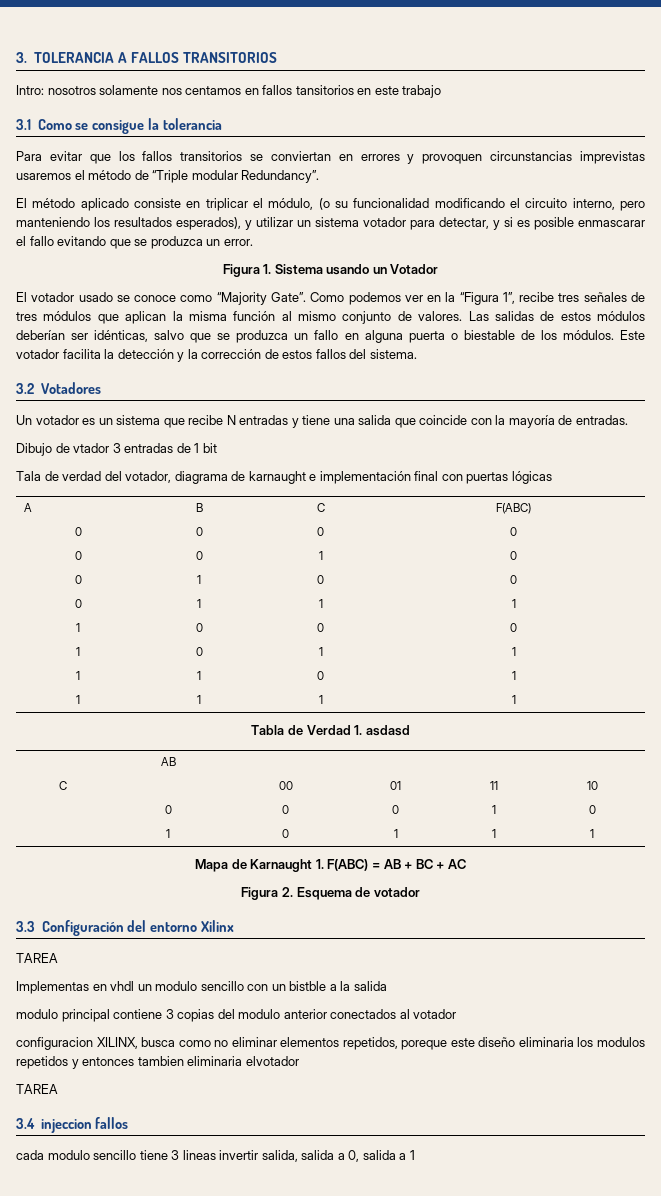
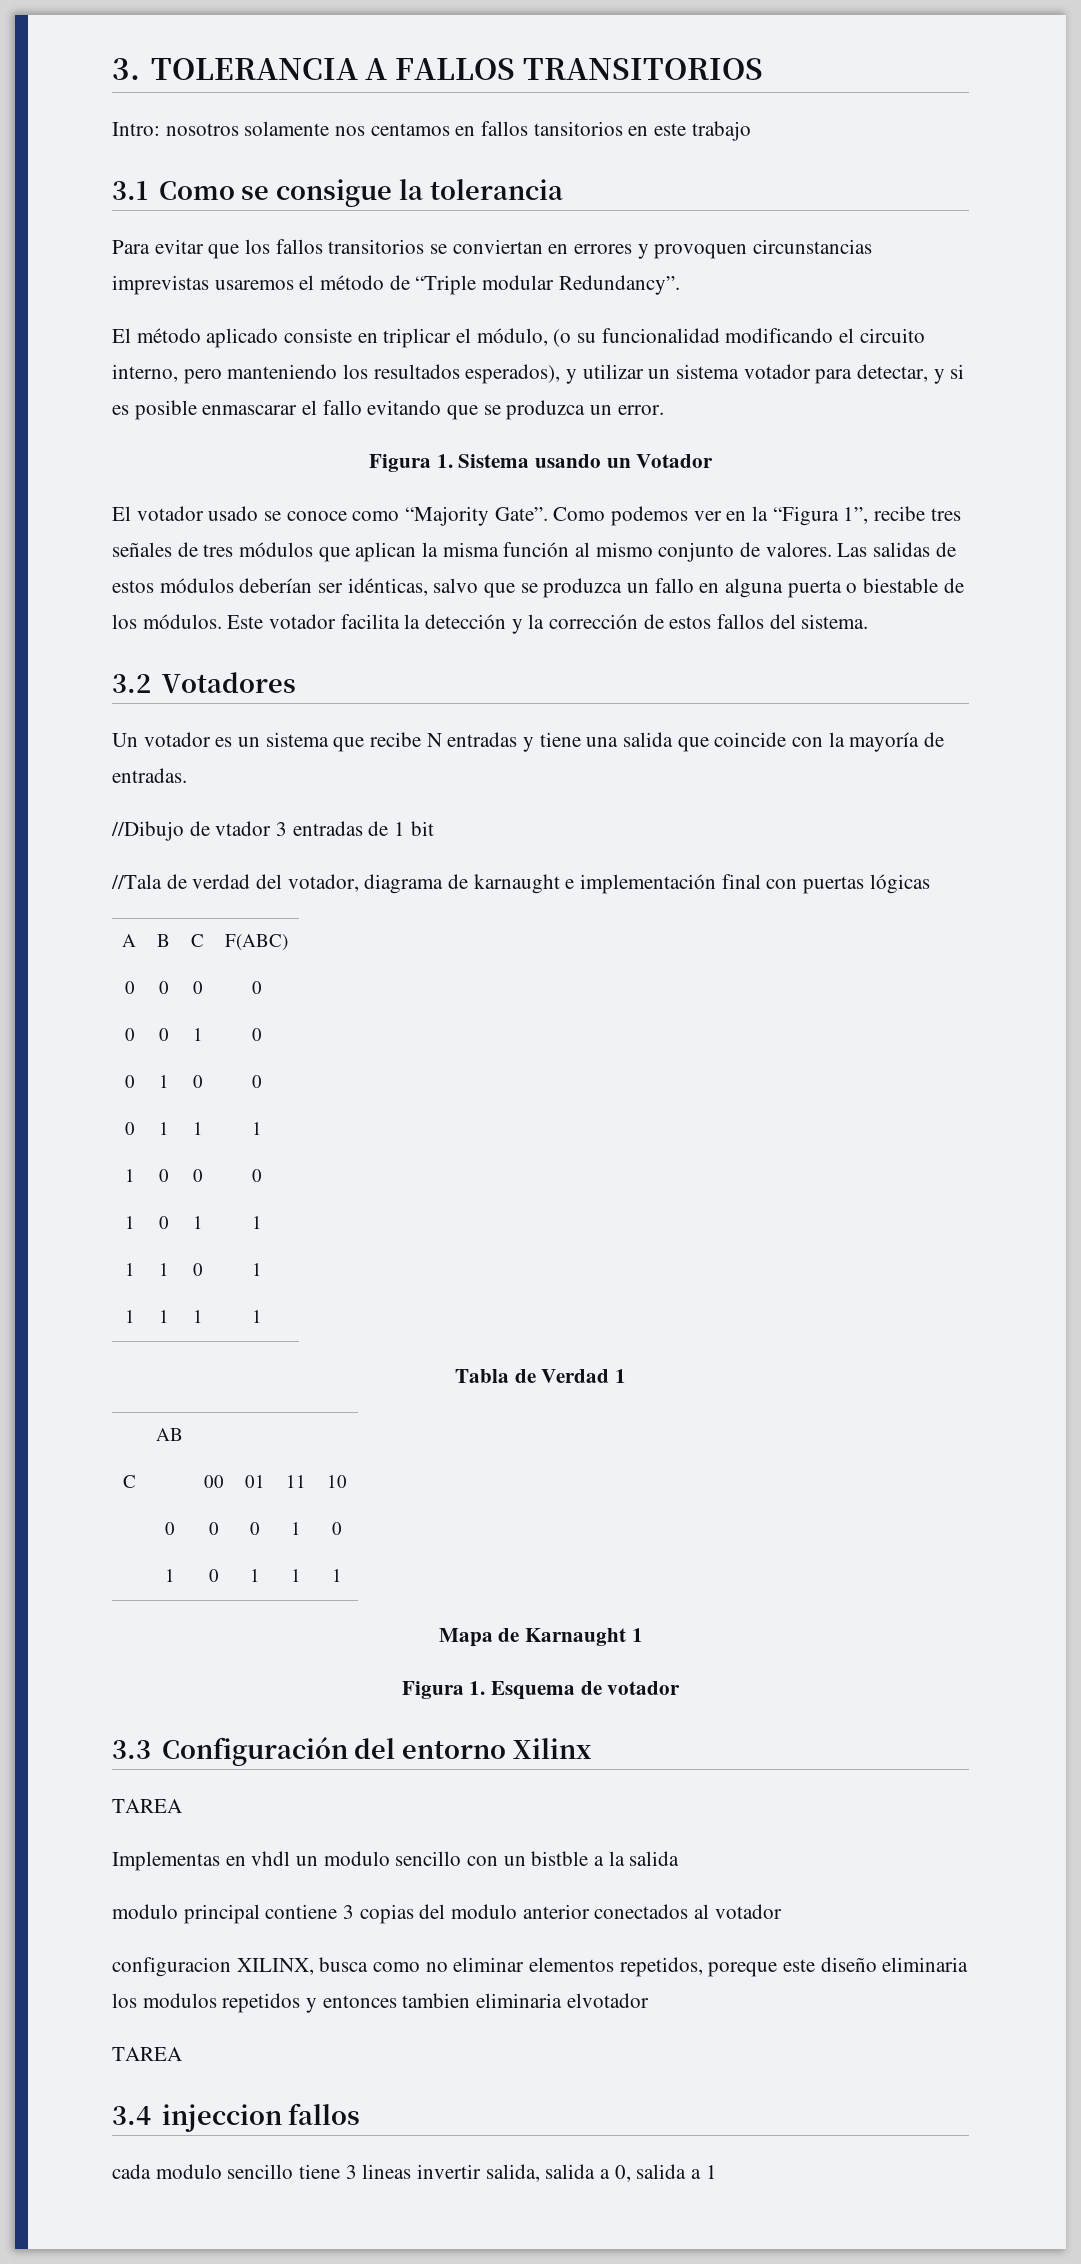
- Dibujo de vtador 3 entradas de 1 bit
+ //Dibujo de vtador 3 entradas de 1 bit
- Tala de verdad del votador, diagrama de karnaught e implementación final con puertas lógicas
+ //Tala de verdad del votador, diagrama de karnaught e implementación final con puertas lógicas
- Tabla de Verdad 1. asdasd
+ Tabla de Verdad 1
- Mapa de Karnaught 1. F(ABC) = AB + BC + AC
- Figura 2. Esquema de votador
+ Mapa de Karnaught 1
+ Figura 1. Esquema de votador

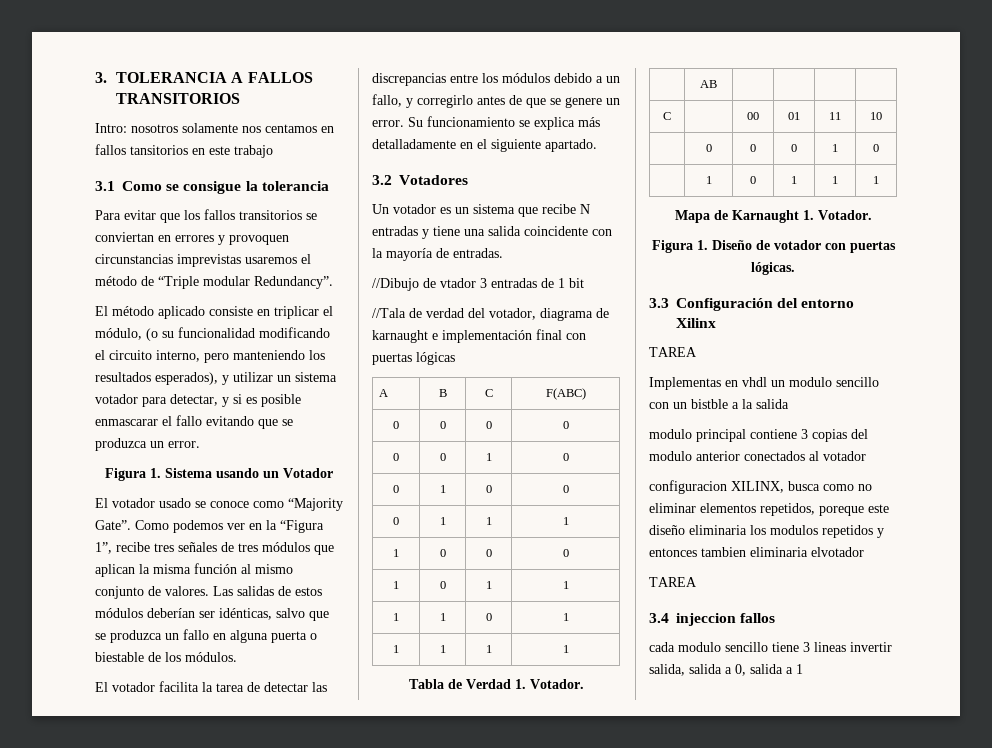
- Las salidas de estos módulos deberían ser idénticas, salvo que se produzca un fallo en alguna puerta o biestable de los módulos. Este votador facilita la detección y la corrección de estos fallos del sistema.
+ Las salidas de estos módulos deberían ser idénticas, salvo que se produzca un fallo en alguna puerta o biestable de los módulos.
+ El votador facilita la tarea de detectar las discrepancias entre los módulos debido a un fallo, y corregirlo antes de que se genere un error. Su funcionamiento se explica más detalladamente en el siguiente apartado.
- Un votador es un sistema que recibe N entradas y tiene una salida que coincide con la mayoría de entradas.
+ Un votador es un sistema que recibe N entradas y tiene una salida coincidente con la mayoría de entradas.
- Tabla de Verdad 1
+ Tabla de Verdad 1. Votador.
- Mapa de Karnaught 1
- Figura 1. Esquema de votador
+ Mapa de Karnaught 1. Votador.
+ Figura 1. Diseño de votador con puertas lógicas.

